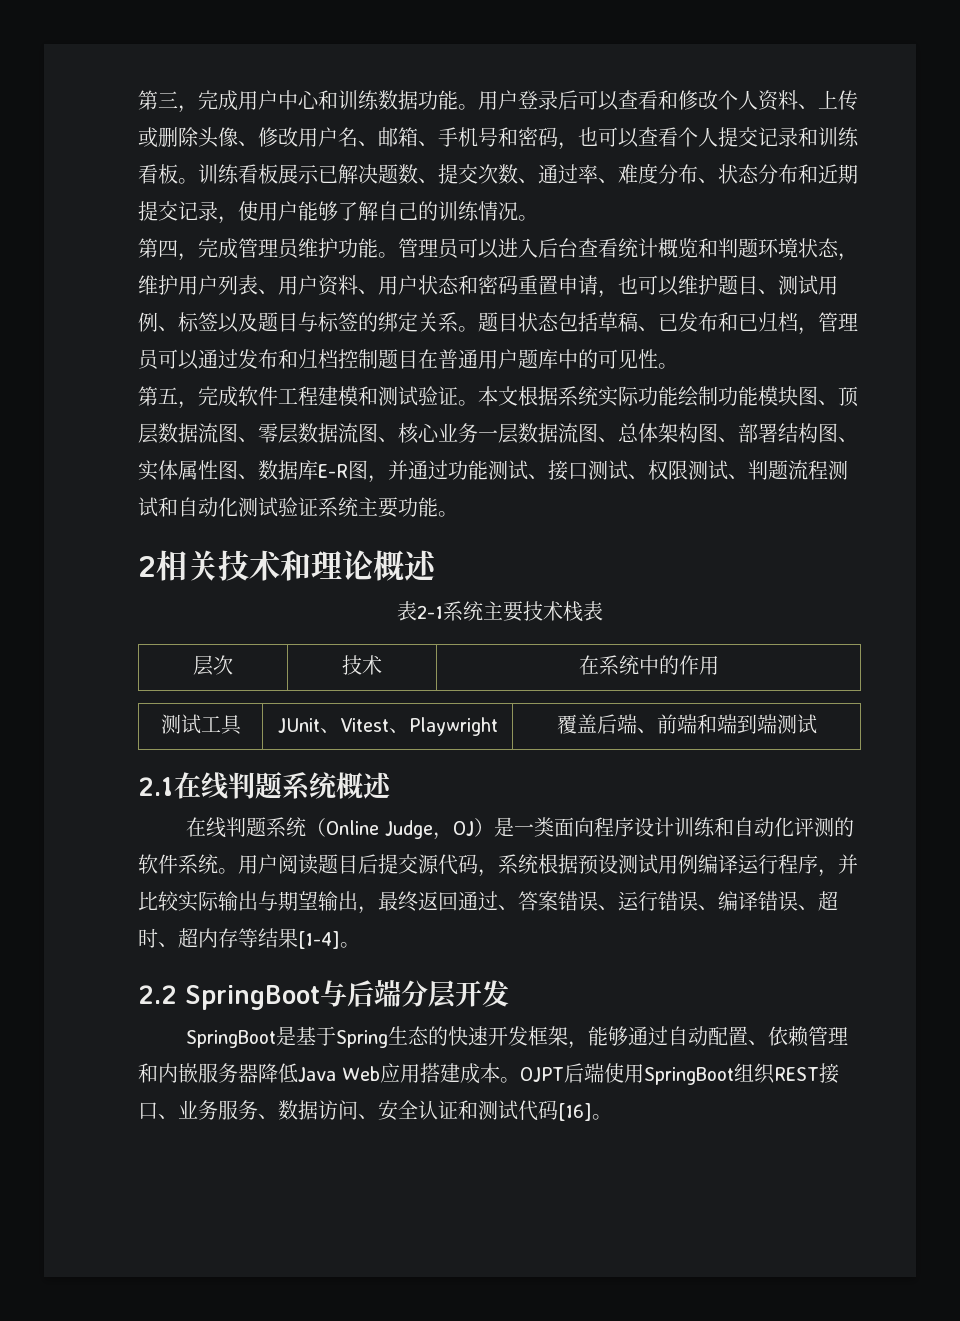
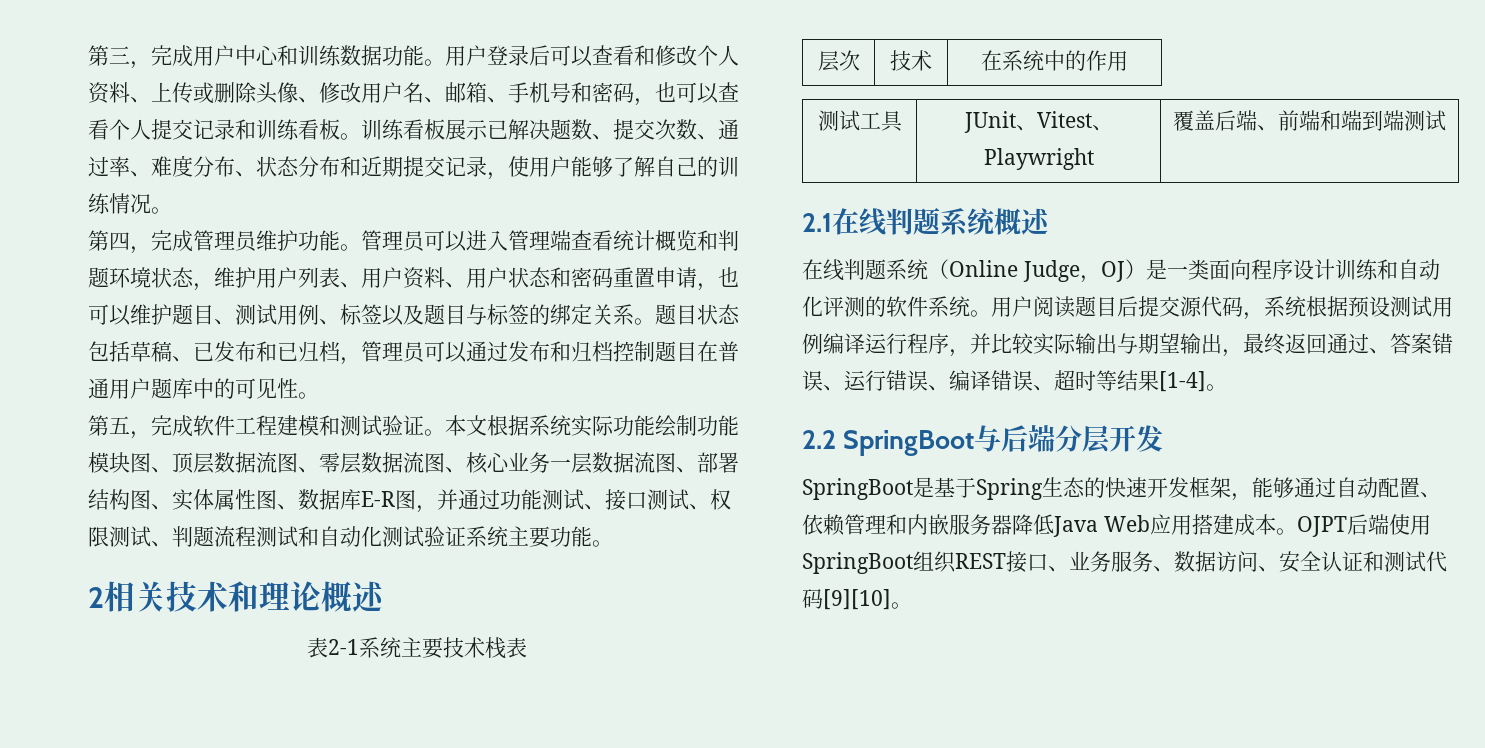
- 管理员可以进入后台查看统计概览和判题环境状态，维护用户列表、用户资料、用户状态和密码重置申请，也可以维护题目、测试用例、标签以及题目与标签的绑定关系。
+ 管理员可以进入管理端查看统计概览和判题环境状态，维护用户列表、用户资料、用户状态和密码重置申请，也可以维护题目、测试用例、标签以及题目与标签的绑定关系。
- 本文根据系统实际功能绘制功能模块图、顶层数据流图、零层数据流图、核心业务一层数据流图、总体架构图、部署结构图、实体属性图、数据库E-R图，并通过功能测试、接口测试、权限测试、判题流程测试和自动化测试验证系统主要功能。
+ 本文根据系统实际功能绘制功能模块图、顶层数据流图、零层数据流图、核心业务一层数据流图、部署结构图、实体属性图、数据库E-R图，并通过功能测试、接口测试、权限测试、判题流程测试和自动化测试验证系统主要功能。
- 用户阅读题目后提交源代码，系统根据预设测试用例编译运行程序，并比较实际输出与期望输出，最终返回通过、答案错误、运行错误、编译错误、超时、超内存等结果[1-4]。
+ 用户阅读题目后提交源代码，系统根据预设测试用例编译运行程序，并比较实际输出与期望输出，最终返回通过、答案错误、运行错误、编译错误、超时等结果[1-4]。
- OJPT后端使用SpringBoot组织REST接口、业务服务、数据访问、安全认证和测试代码[16]。
+ OJPT后端使用SpringBoot组织REST接口、业务服务、数据访问、安全认证和测试代码[9][10]。

